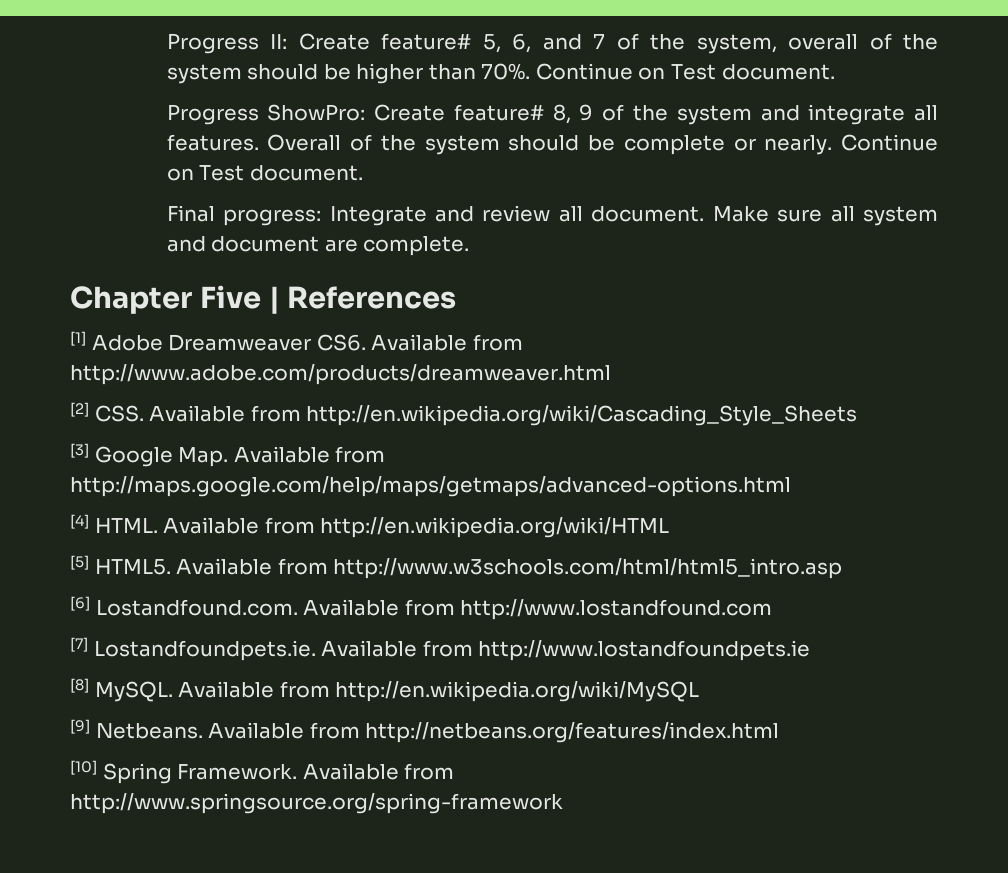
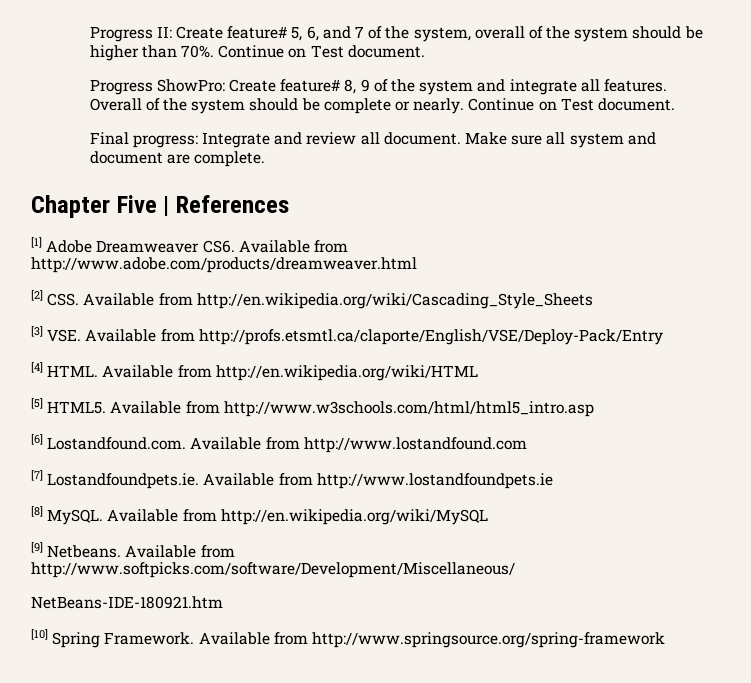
- [3] Google Map. Available from http://maps.google.com/help/maps/getmaps/advanced-options.html
+ [3] VSE. Available from http://profs.etsmtl.ca/claporte/English/VSE/Deploy-Pack/Entry
- Available from http://netbeans.org/features/index.html
+ Available from http://www.softpicks.com/software/Development/Miscellaneous/
+ NetBeans-IDE-180921.htm

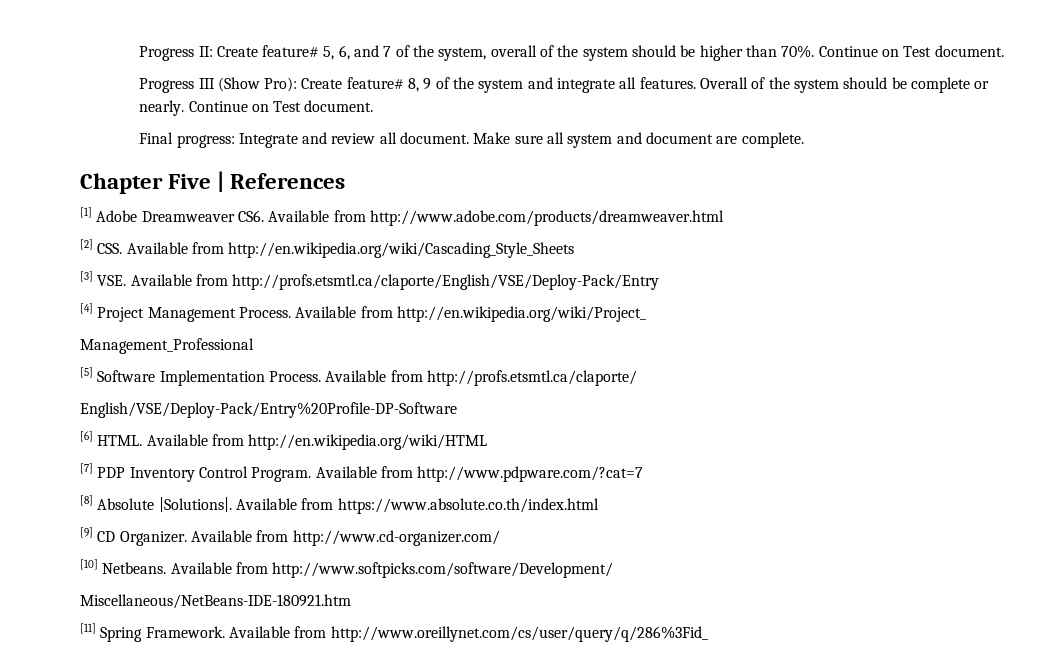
- Progress ShowPro: Create feature# 8, 9 of the system and integrate all features.
+ Progress III (Show Pro): Create feature# 8, 9 of the system and integrate all features.
- [4] HTML. Available from http://en.wikipedia.org/wiki/HTML
- [5] HTML5. Available from http://www.w3schools.com/html/html5_intro.asp
- [6] Lostandfound.com. Available from http://www.lostandfound.com
- [7] Lostandfoundpets.ie. Available from http://www.lostandfoundpets.ie
- [8] MySQL. Available from http://en.wikipedia.org/wiki/MySQL
- [9] Netbeans. Available from http://www.softpicks.com/software/Development/Miscellaneous/
- NetBeans-IDE-180921.htm
- [10] Spring Framework.
+ [4] Project Management Process. Available from http://en.wikipedia.org/wiki/Project_
+ Management_Professional
+ [5] Software Implementation Process. Available from http://profs.etsmtl.ca/claporte/
+ English/VSE/Deploy-Pack/Entry%20Profile-DP-Software
+ [6] HTML. Available from http://en.wikipedia.org/wiki/HTML
+ [7] PDP Inventory Control Program. Available from http://www.pdpware.com/?cat=7
+ [8] Absolute |Solutions|. Available from https://www.absolute.co.th/index.html
+ [9] CD Organizer. Available from http://www.cd-organizer.com/
+ [10] Netbeans. Available from http://www.softpicks.com/software/Development/
+ Miscellaneous/NetBeans-IDE-180921.htm
+ [11] Spring Framework.
- Available from http://www.springsource.org/spring-framework
+ Available from http://www.oreillynet.com/cs/user/query/q/286%3Fid_

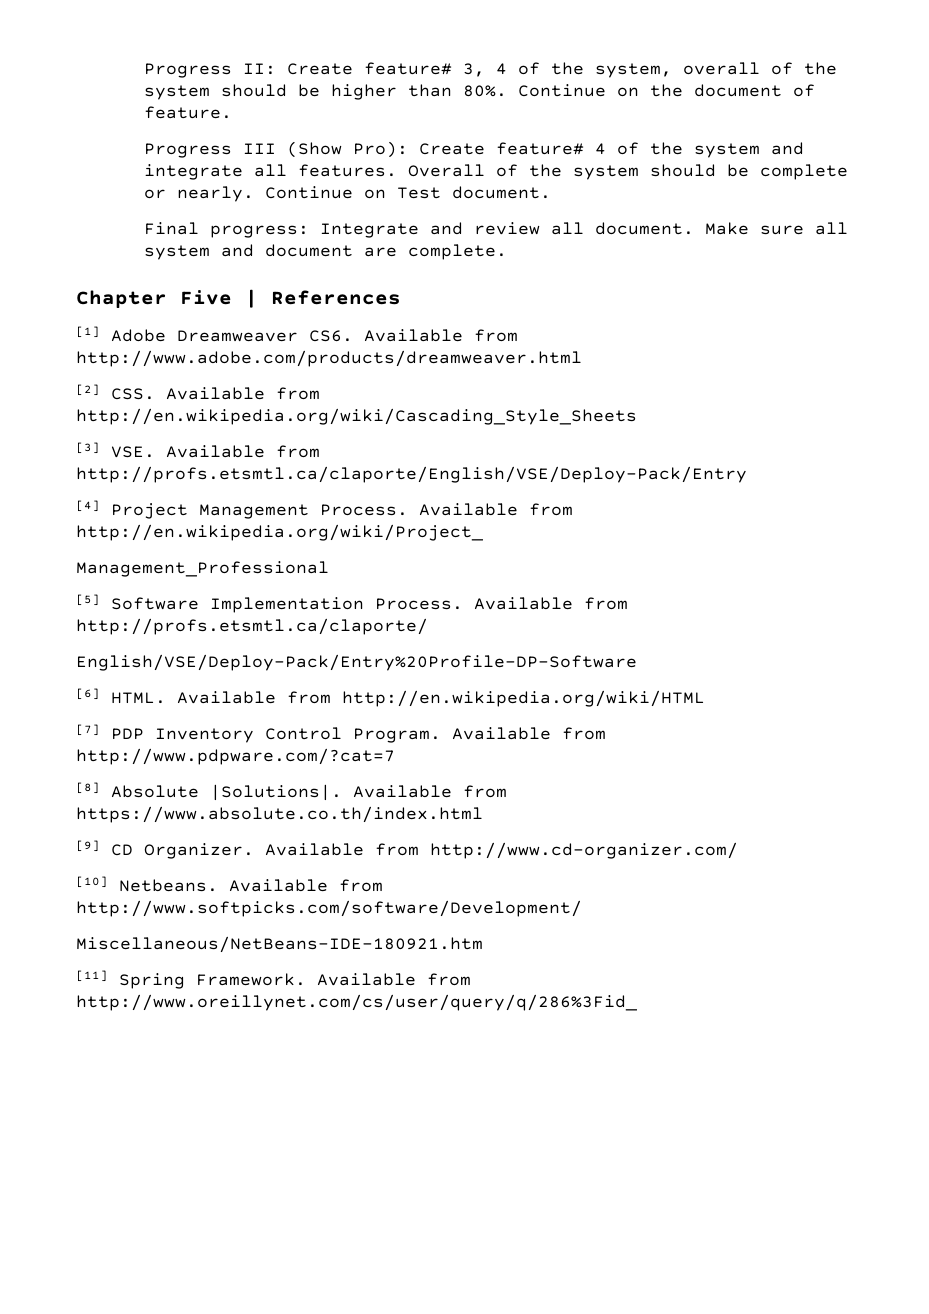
- Progress II: Create feature# 5, 6, and 7 of the system, overall of the system should be higher than 70%. Continue on Test document.
+ Progress II: Create feature# 3, 4 of the system, overall of the system should be higher than 80%. Continue on the document of feature.
- Progress III (Show Pro): Create feature# 8, 9 of the system and integrate all features.
+ Progress III (Show Pro): Create feature# 4 of the system and integrate all features.

